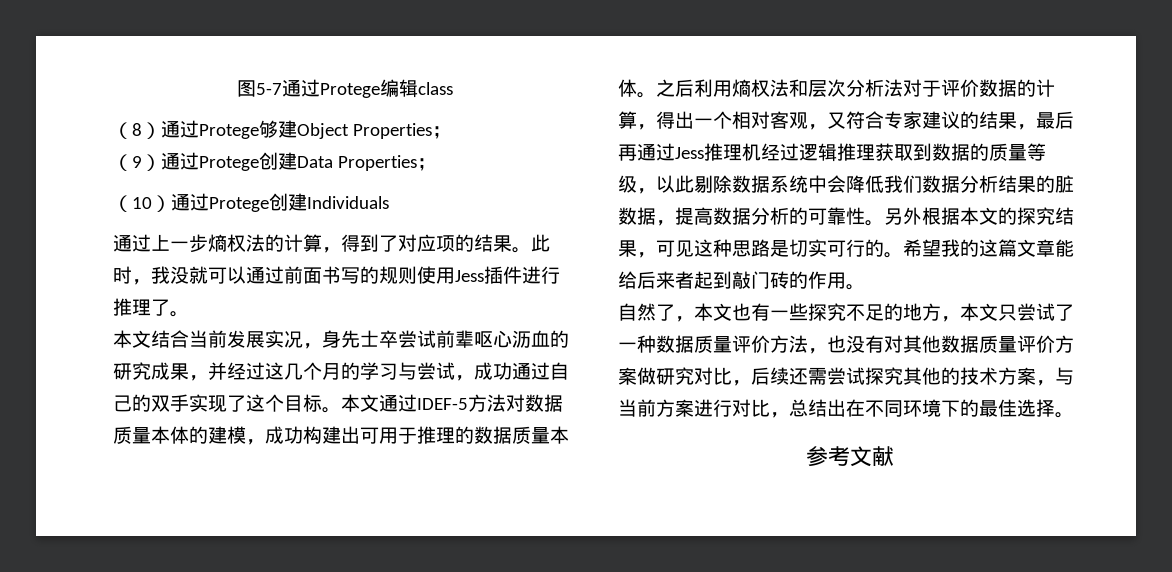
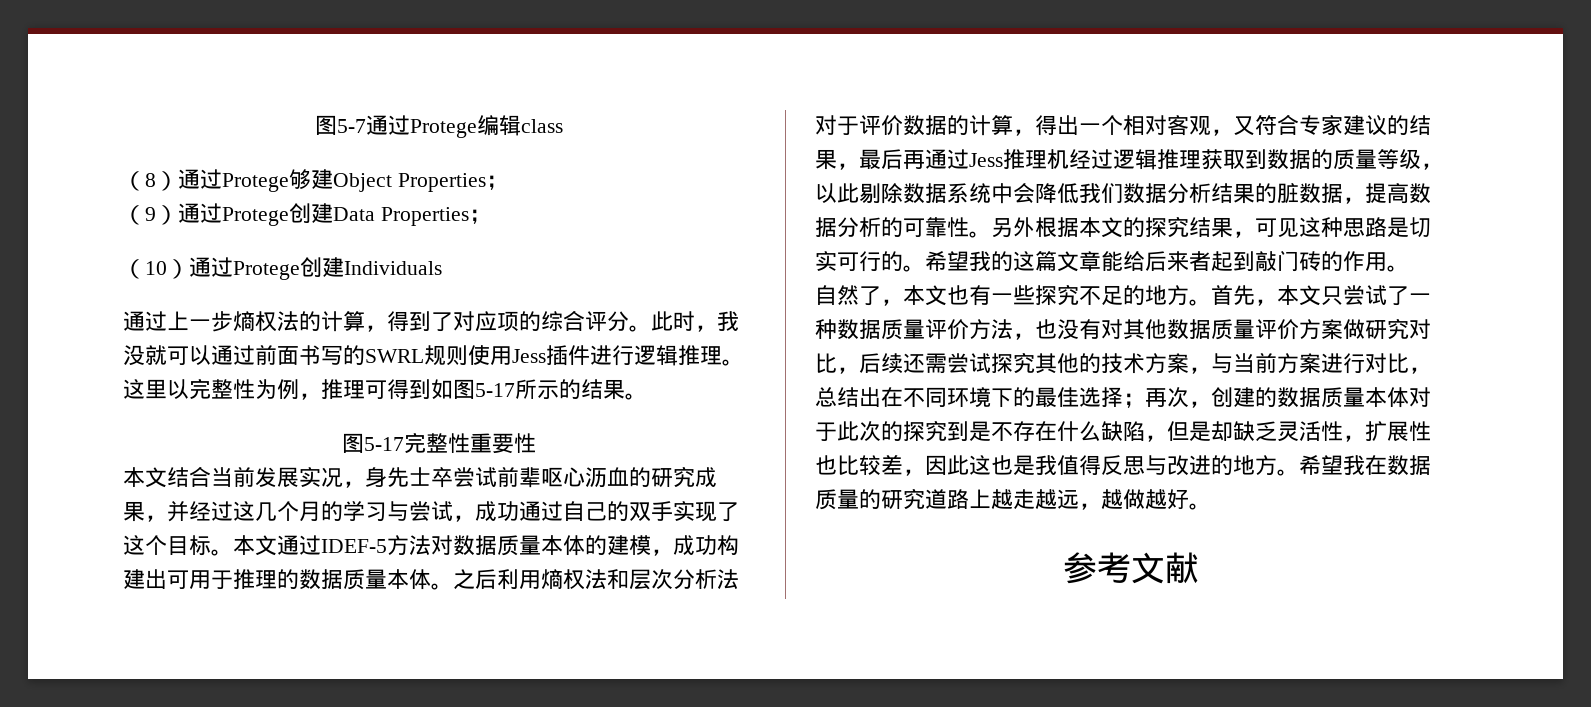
- 通过上一步熵权法的计算，得到了对应项的结果。
+ 通过上一步熵权法的计算，得到了对应项的综合评分。
- 此时，我没就可以通过前面书写的规则使用Jess插件进行推理了。
+ 此时，我没就可以通过前面书写的SWRL规则使用Jess插件进行逻辑推理。这里以完整性为例，推理可得到如图5-17所示的结果。
+ 图5-17完整性重要性
- 自然了，本文也有一些探究不足的地方，本文只尝试了一种数据质量评价方法，也没有对其他数据质量评价方案做研究对比，后续还需尝试探究其他的技术方案，与当前方案进行对比，总结出在不同环境下的最佳选择。
+ 自然了，本文也有一些探究不足的地方。首先，本文只尝试了一种数据质量评价方法，也没有对其他数据质量评价方案做研究对比，后续还需尝试探究其他的技术方案，与当前方案进行对比，总结出在不同环境下的最佳选择；再次，创建的数据质量本体对于此次的探究到是不存在什么缺陷，但是却缺乏灵活性，扩展性也比较差，因此这也是我值得反思与改进的地方。希望我在数据质量的研究道路上越走越远，越做越好。

